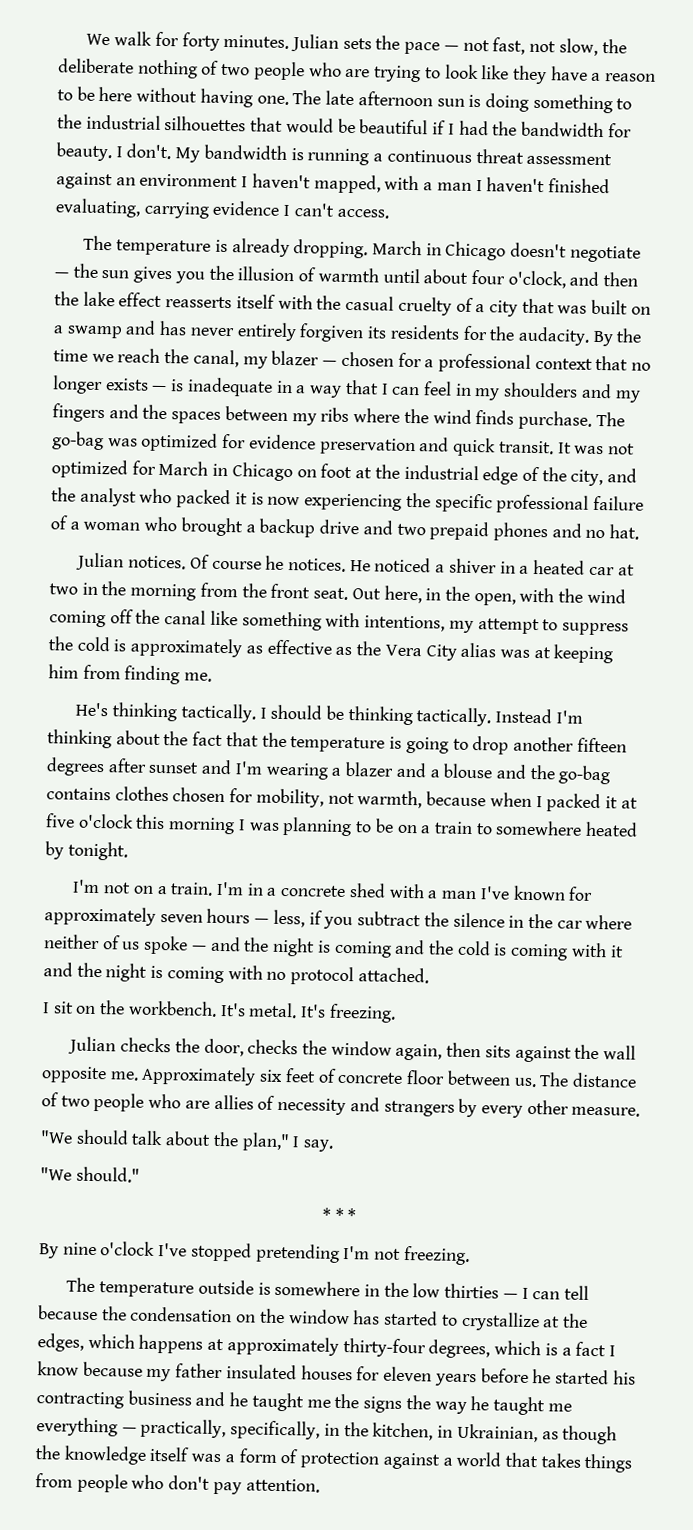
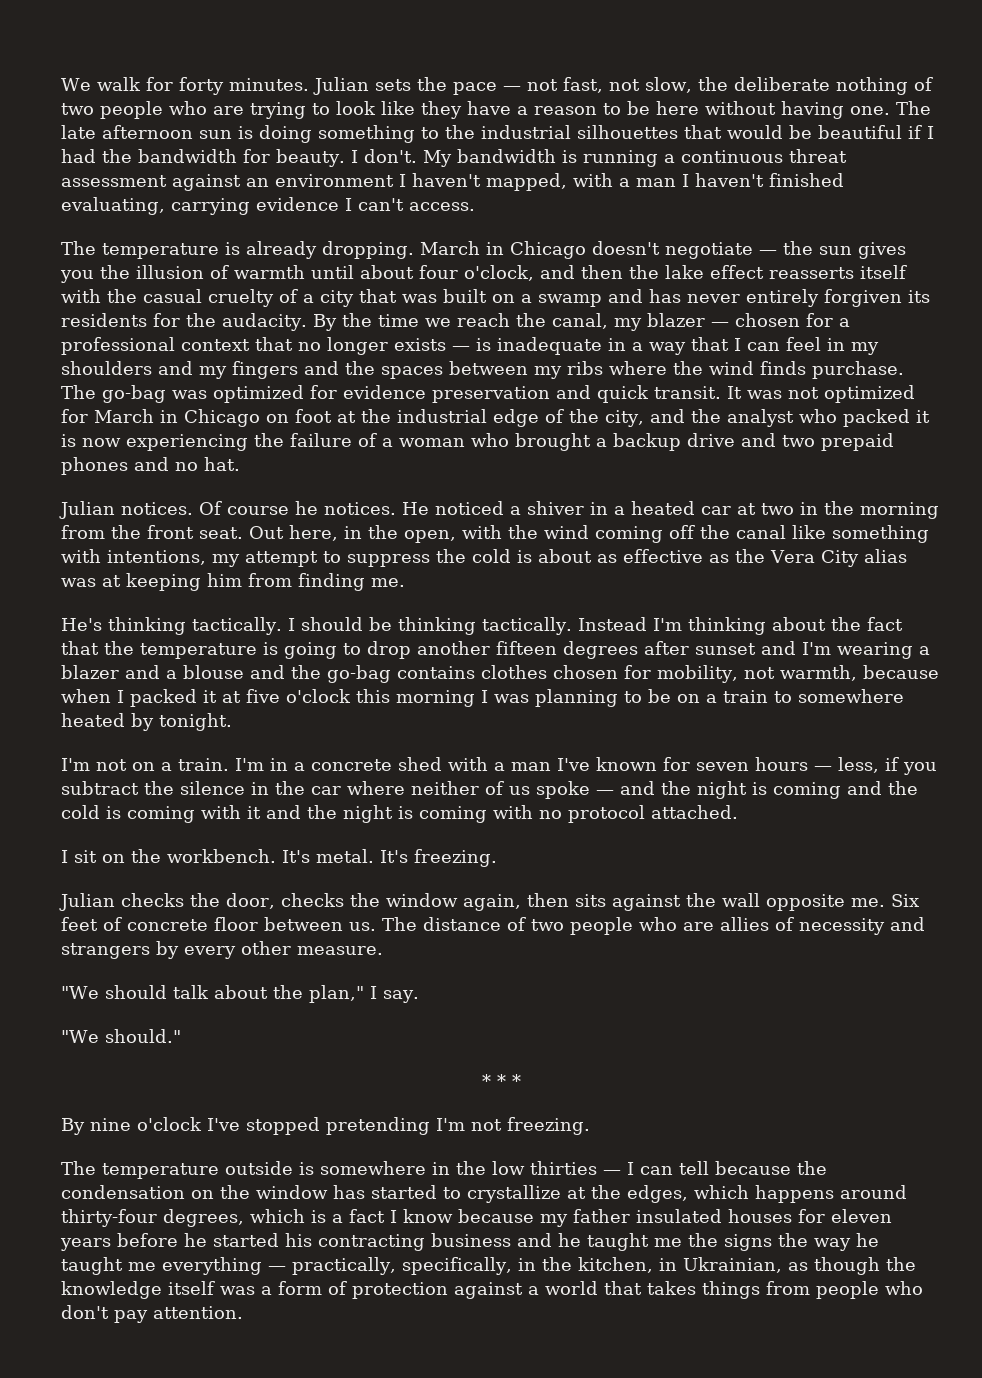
- It was not optimized for March in Chicago on foot at the industrial edge of the city, and the analyst who packed it is now experiencing the specific professional failure of a woman who brought a backup drive and two prepaid phones and no hat.
+ It was not optimized for March in Chicago on foot at the industrial edge of the city, and the analyst who packed it is now experiencing the failure of a woman who brought a backup drive and two prepaid phones and no hat.
- Out here, in the open, with the wind coming off the canal like something with intentions, my attempt to suppress the cold is approximately as effective as the Vera City alias was at keeping him from finding me.
+ Out here, in the open, with the wind coming off the canal like something with intentions, my attempt to suppress the cold is about as effective as the Vera City alias was at keeping him from finding me.
- I'm in a concrete shed with a man I've known for approximately seven hours — less, if you subtract the silence in the car where neither of us spoke — and the night is coming and the cold is coming with it and the night is coming with no protocol attached.
+ I'm in a concrete shed with a man I've known for seven hours — less, if you subtract the silence in the car where neither of us spoke — and the night is coming and the cold is coming with it and the night is coming with no protocol attached.
- Approximately six feet of concrete floor between us.
+ Six feet of concrete floor between us.
- The temperature outside is somewhere in the low thirties — I can tell because the condensation on the window has started to crystallize at the edges, which happens at approximately thirty-four degrees, which is a fact I know because my father insulated houses for eleven years before he started his contracting business and he taught me the signs the way he taught me everything — practically, specifically, in the kitchen, in Ukrainian, as though the knowledge itself was a form of protection against a world that takes things from people who don't pay attention.
+ The temperature outside is somewhere in the low thirties — I can tell because the condensation on the window has started to crystallize at the edges, which happens around thirty-four degrees, which is a fact I know because my father insulated houses for eleven years before he started his contracting business and he taught me the signs the way he taught me everything — practically, specifically, in the kitchen, in Ukrainian, as though the knowledge itself was a form of protection against a world that takes things from people who don't pay attention.

